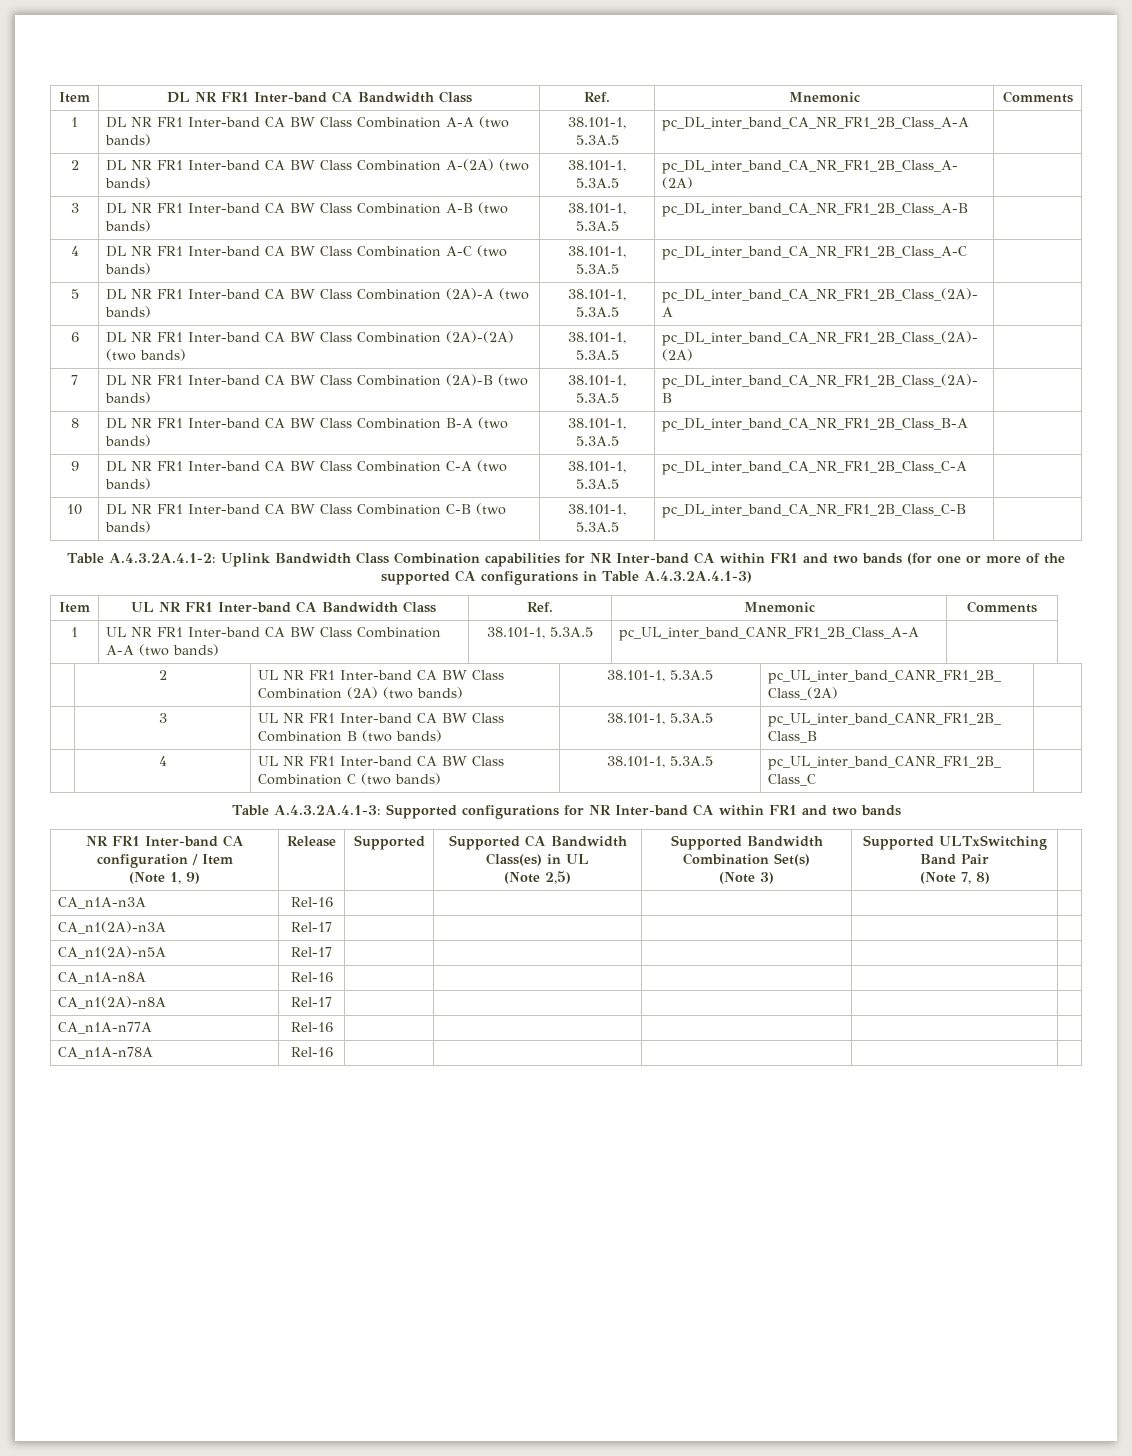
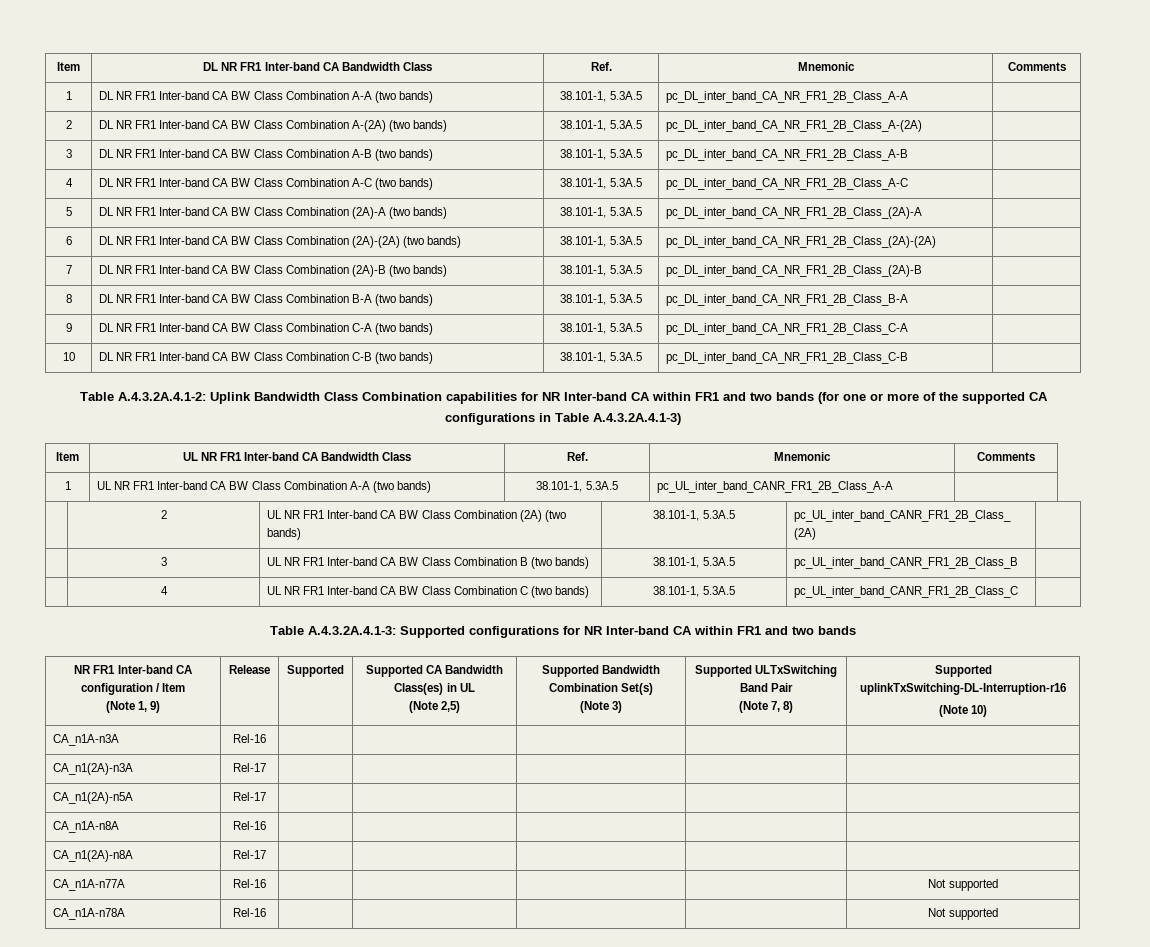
  NR FR1 Inter-band CA configuration / Item
  (Note 1, 9) | Release | Supported | Supported CA Bandwidth Class(es) in UL
  (Note 2,5) | Supported Bandwidth Combination Set(s)
  (Note 3) | Supported ULTxSwitching Band Pair
- (Note 7, 8) |
+ (Note 7, 8) | Supported uplinkTxSwitching-DL-Interruption-r16
+ (Note 10)
- CA_n1A-n77A | Rel-16 | | | | |
+ CA_n1A-n77A | Rel-16 | | | | | Not supported
- CA_n1A-n78A | Rel-16 | | | | |
+ CA_n1A-n78A | Rel-16 | | | | | Not supported

